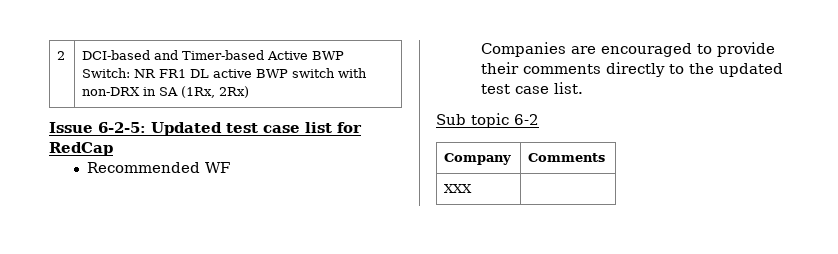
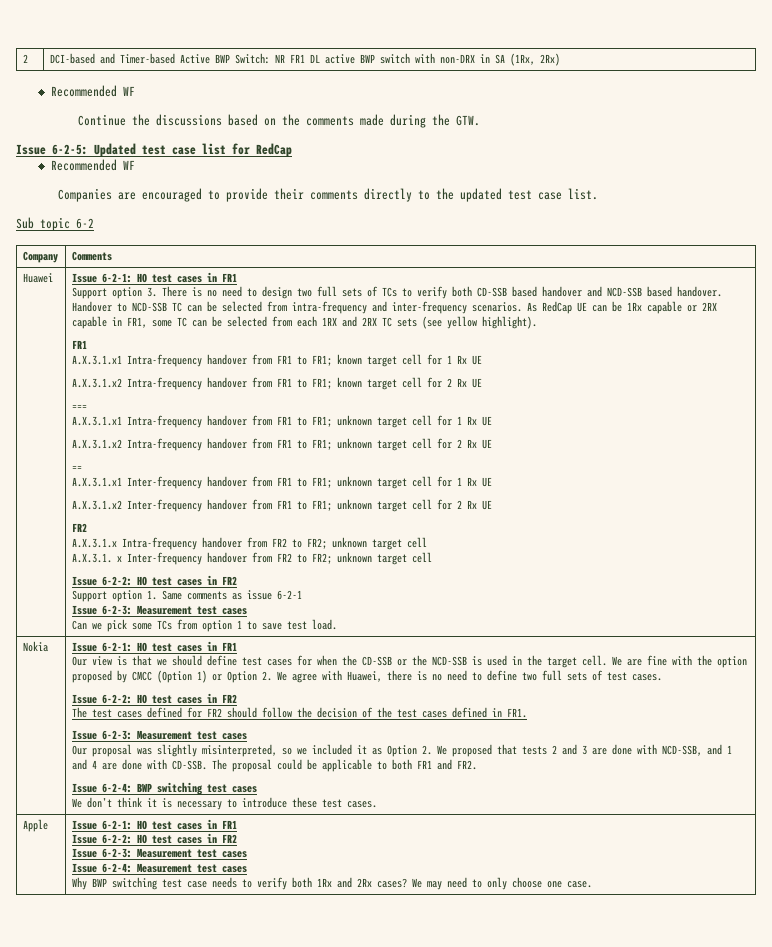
  2 | DCI-based and Timer-based Active BWP Switch: NR FR1 DL active BWP switch with non-DRX in SA (1Rx, 2Rx)
+ Recommended WF
+ Continue the discussions based on the comments made during the GTW.
- XXX
+ Huawei | Issue 6-2-1: HO test cases in FR1
+ Support option 3. There is no need to design two full sets of TCs to verify both CD-SSB based handover and NCD-SSB based handover. Handover to NCD-SSB TC can be selected from intra-frequency and inter-frequency scenarios. As RedCap UE can be 1Rx capable or 2RX capable in FR1, some TC can be selected from each 1RX and 2RX TC sets (see yellow highlight).
+ FR1
+ A.X.3.1.x1 Intra-frequency handover from FR1 to FR1; known target cell for 1 Rx UE
+ A.X.3.1.x2 Intra-frequency handover from FR1 to FR1; known target cell for 2 Rx UE
+ ===
+ A.X.3.1.x1 Intra-frequency handover from FR1 to FR1; unknown target cell for 1 Rx UE
+ A.X.3.1.x2 Intra-frequency handover from FR1 to FR1; unknown target cell for 2 Rx UE
+ ==
+ A.X.3.1.x1 Inter-frequency handover from FR1 to FR1; unknown target cell for 1 Rx UE
+ A.X.3.1.x2 Inter-frequency handover from FR1 to FR1; unknown target cell for 2 Rx UE
+ FR2
+ A.X.3.1.x Intra-frequency handover from FR2 to FR2; unknown target cell
+ A.X.3.1. x Inter-frequency handover from FR2 to FR2; unknown target cell
+ Issue 6-2-2: HO test cases in FR2
+ Support option 1. Same comments as issue 6-2-1
+ Issue 6-2-3: Measurement test cases
+ Can we pick some TCs from option 1 to save test load.
+ Nokia | Issue 6-2-1: HO test cases in FR1
+ Our view is that we should define test cases for when the CD-SSB or the NCD-SSB is used in the target cell. We are fine with the option proposed by CMCC (Option 1) or Option 2. We agree with Huawei, there is no need to define two full sets of test cases.
+ Issue 6-2-2: HO test cases in FR2
+ The test cases defined for FR2 should follow the decision of the test cases defined in FR1.
+ Issue 6-2-3: Measurement test cases
+ Our proposal was slightly misinterpreted, so we included it as Option 2. We proposed that tests 2 and 3 are done with NCD-SSB, and 1 and 4 are done with CD-SSB. The proposal could be applicable to both FR1 and FR2.
+ Issue 6-2-4: BWP switching test cases
+ We don’t think it is necessary to introduce these test cases.
+ Apple | Issue 6-2-1: HO test cases in FR1
+ Issue 6-2-2: HO test cases in FR2
+ Issue 6-2-3: Measurement test cases
+ Issue 6-2-4: Measurement test cases
+ Why BWP switching test case needs to verify both 1Rx and 2Rx cases? We may need to only choose one case.

